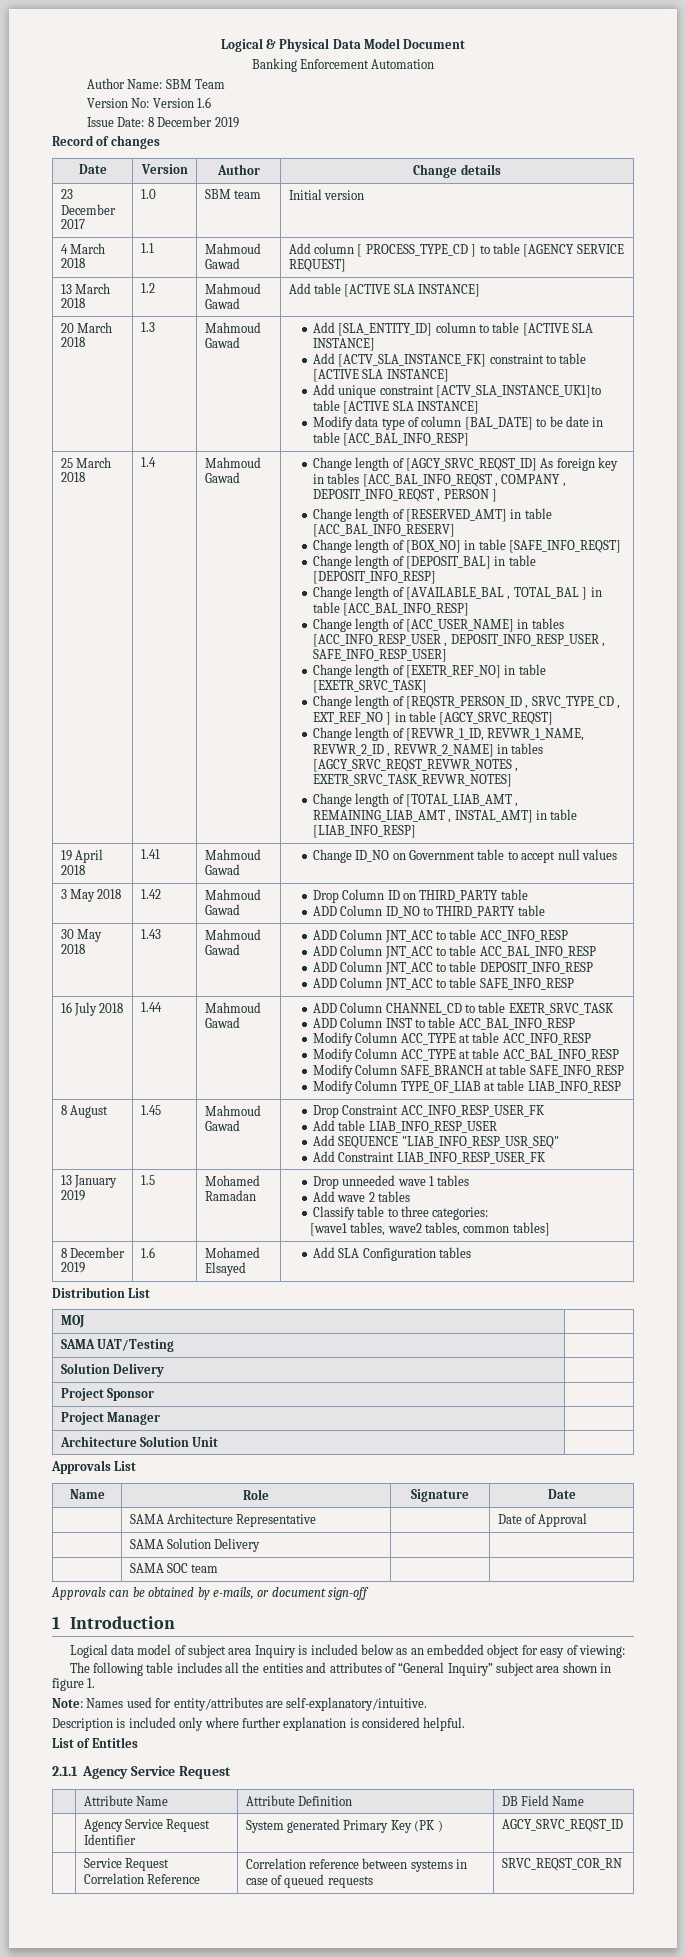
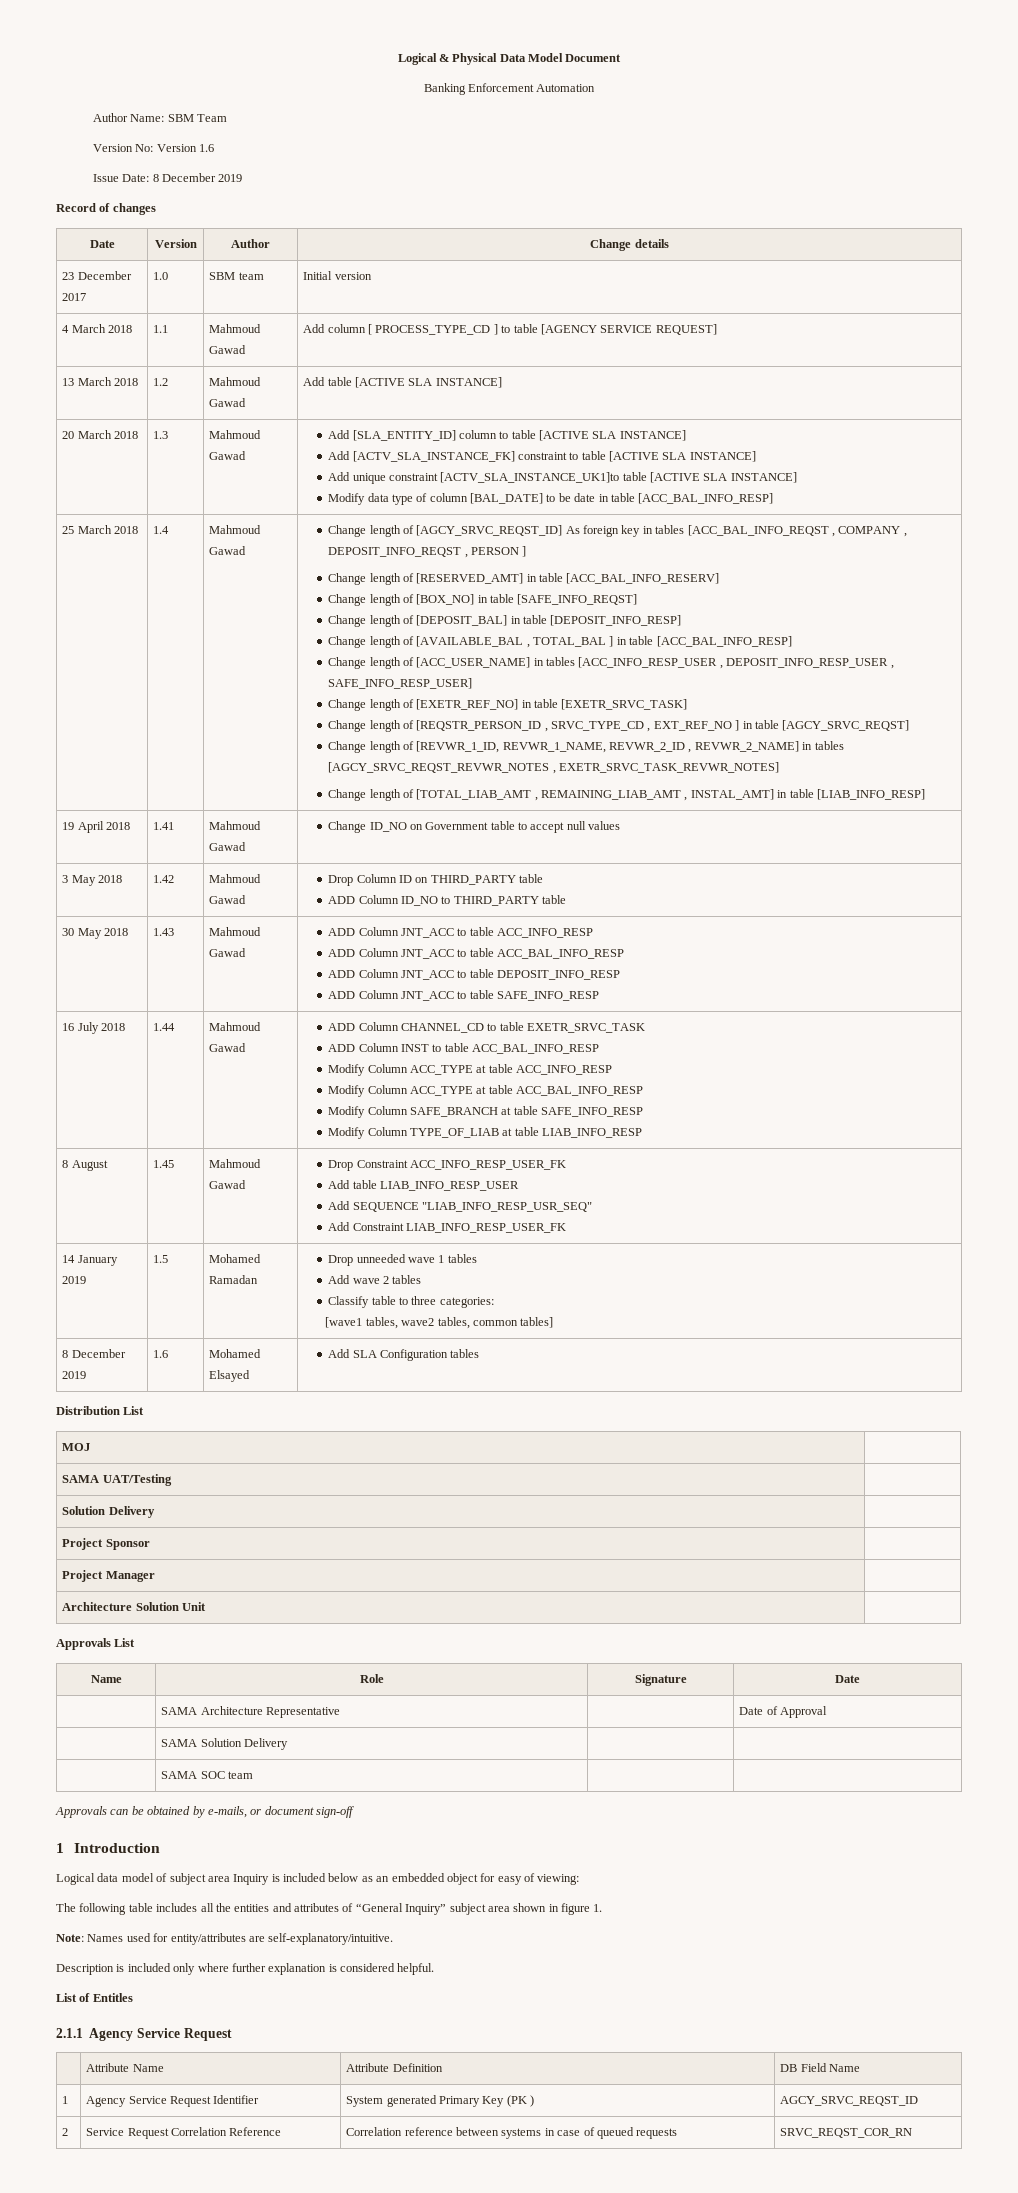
- 13 January 2019 | 1.5 | Mohamed Ramadan | Drop unneeded wave 1 tables
+ 14 January 2019 | 1.5 | Mohamed Ramadan | Drop unneeded wave 1 tables
- | Agency Service Request Identifier | System generated Primary Key (PK ) | AGCY_SRVC_REQST_ID
+ 1 | Agency Service Request Identifier | System generated Primary Key (PK ) | AGCY_SRVC_REQST_ID
- | Service Request Correlation Reference | Correlation reference between systems in case of queued requests | SRVC_REQST_COR_RN
+ 2 | Service Request Correlation Reference | Correlation reference between systems in case of queued requests | SRVC_REQST_COR_RN

